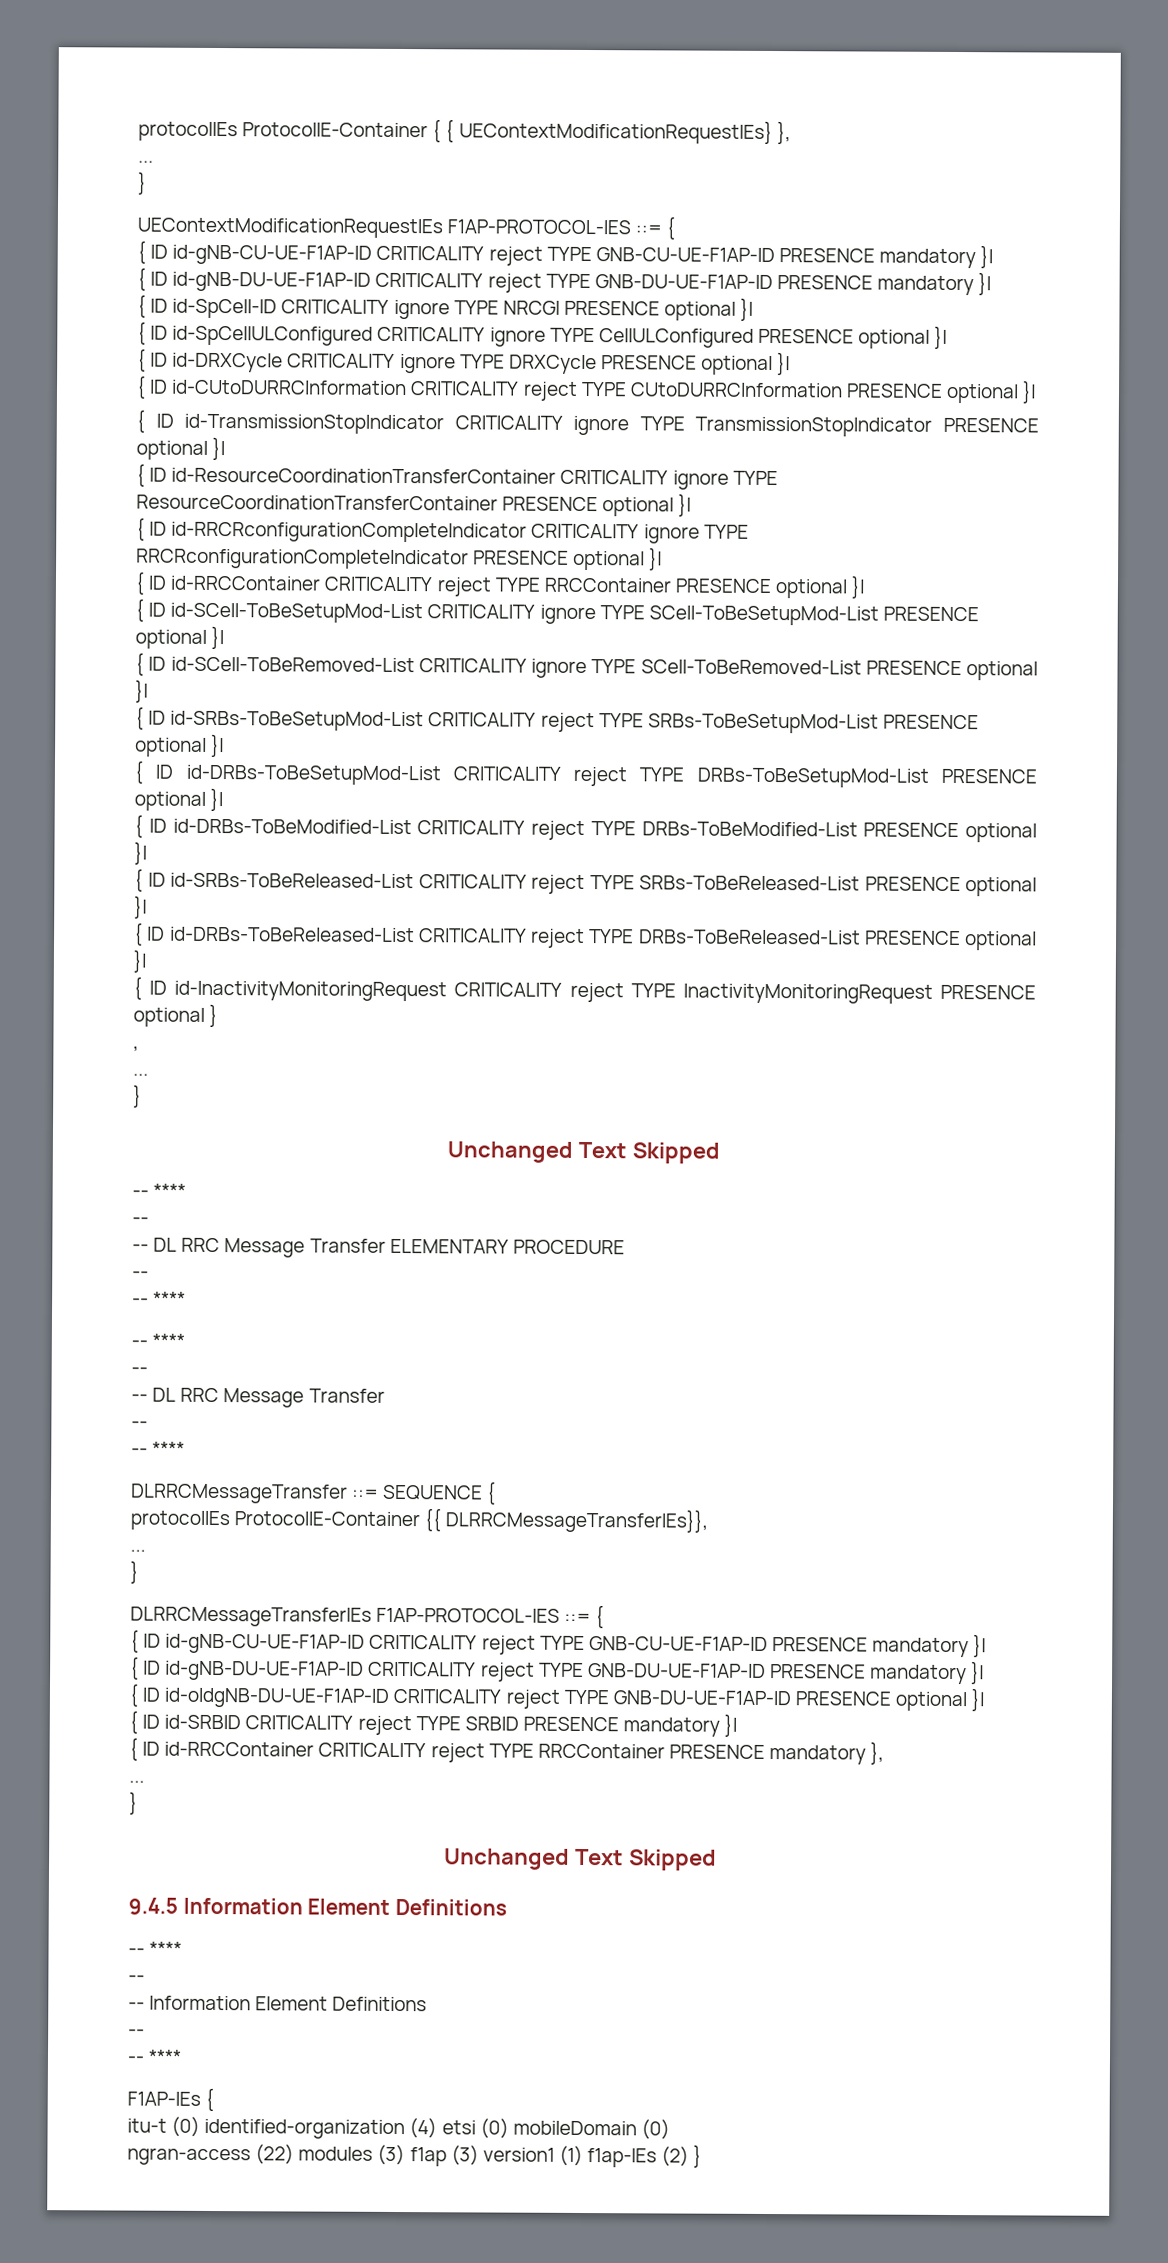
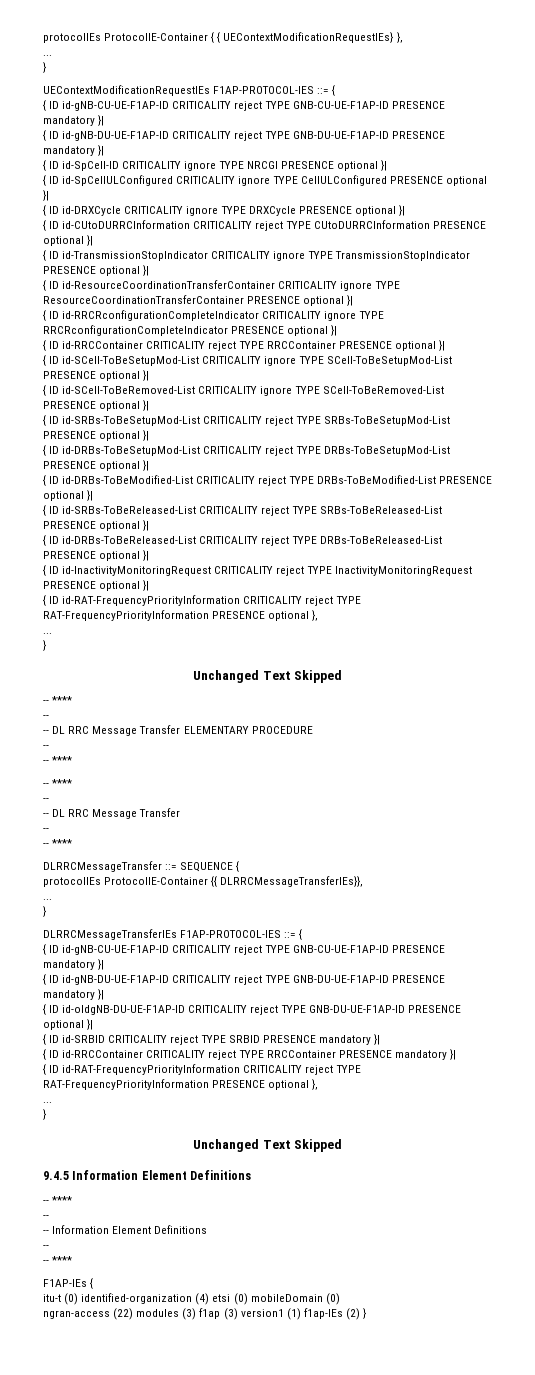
- { ID id-InactivityMonitoringRequest CRITICALITY reject TYPE InactivityMonitoringRequest PRESENCE optional }
- ,
+ { ID id-InactivityMonitoringRequest CRITICALITY reject TYPE InactivityMonitoringRequest PRESENCE optional }|
+ { ID id-RAT-FrequencyPriorityInformation CRITICALITY reject TYPE RAT-FrequencyPriorityInformation PRESENCE optional },
- { ID id-RRCContainer CRITICALITY reject TYPE RRCContainer PRESENCE mandatory },
+ { ID id-RRCContainer CRITICALITY reject TYPE RRCContainer PRESENCE mandatory }|
+ { ID id-RAT-FrequencyPriorityInformation CRITICALITY reject TYPE RAT-FrequencyPriorityInformation PRESENCE optional },

